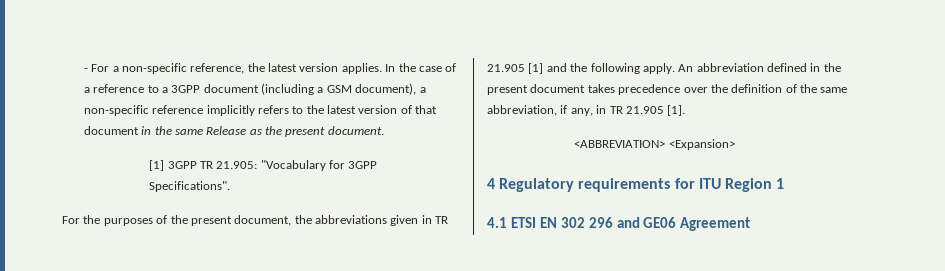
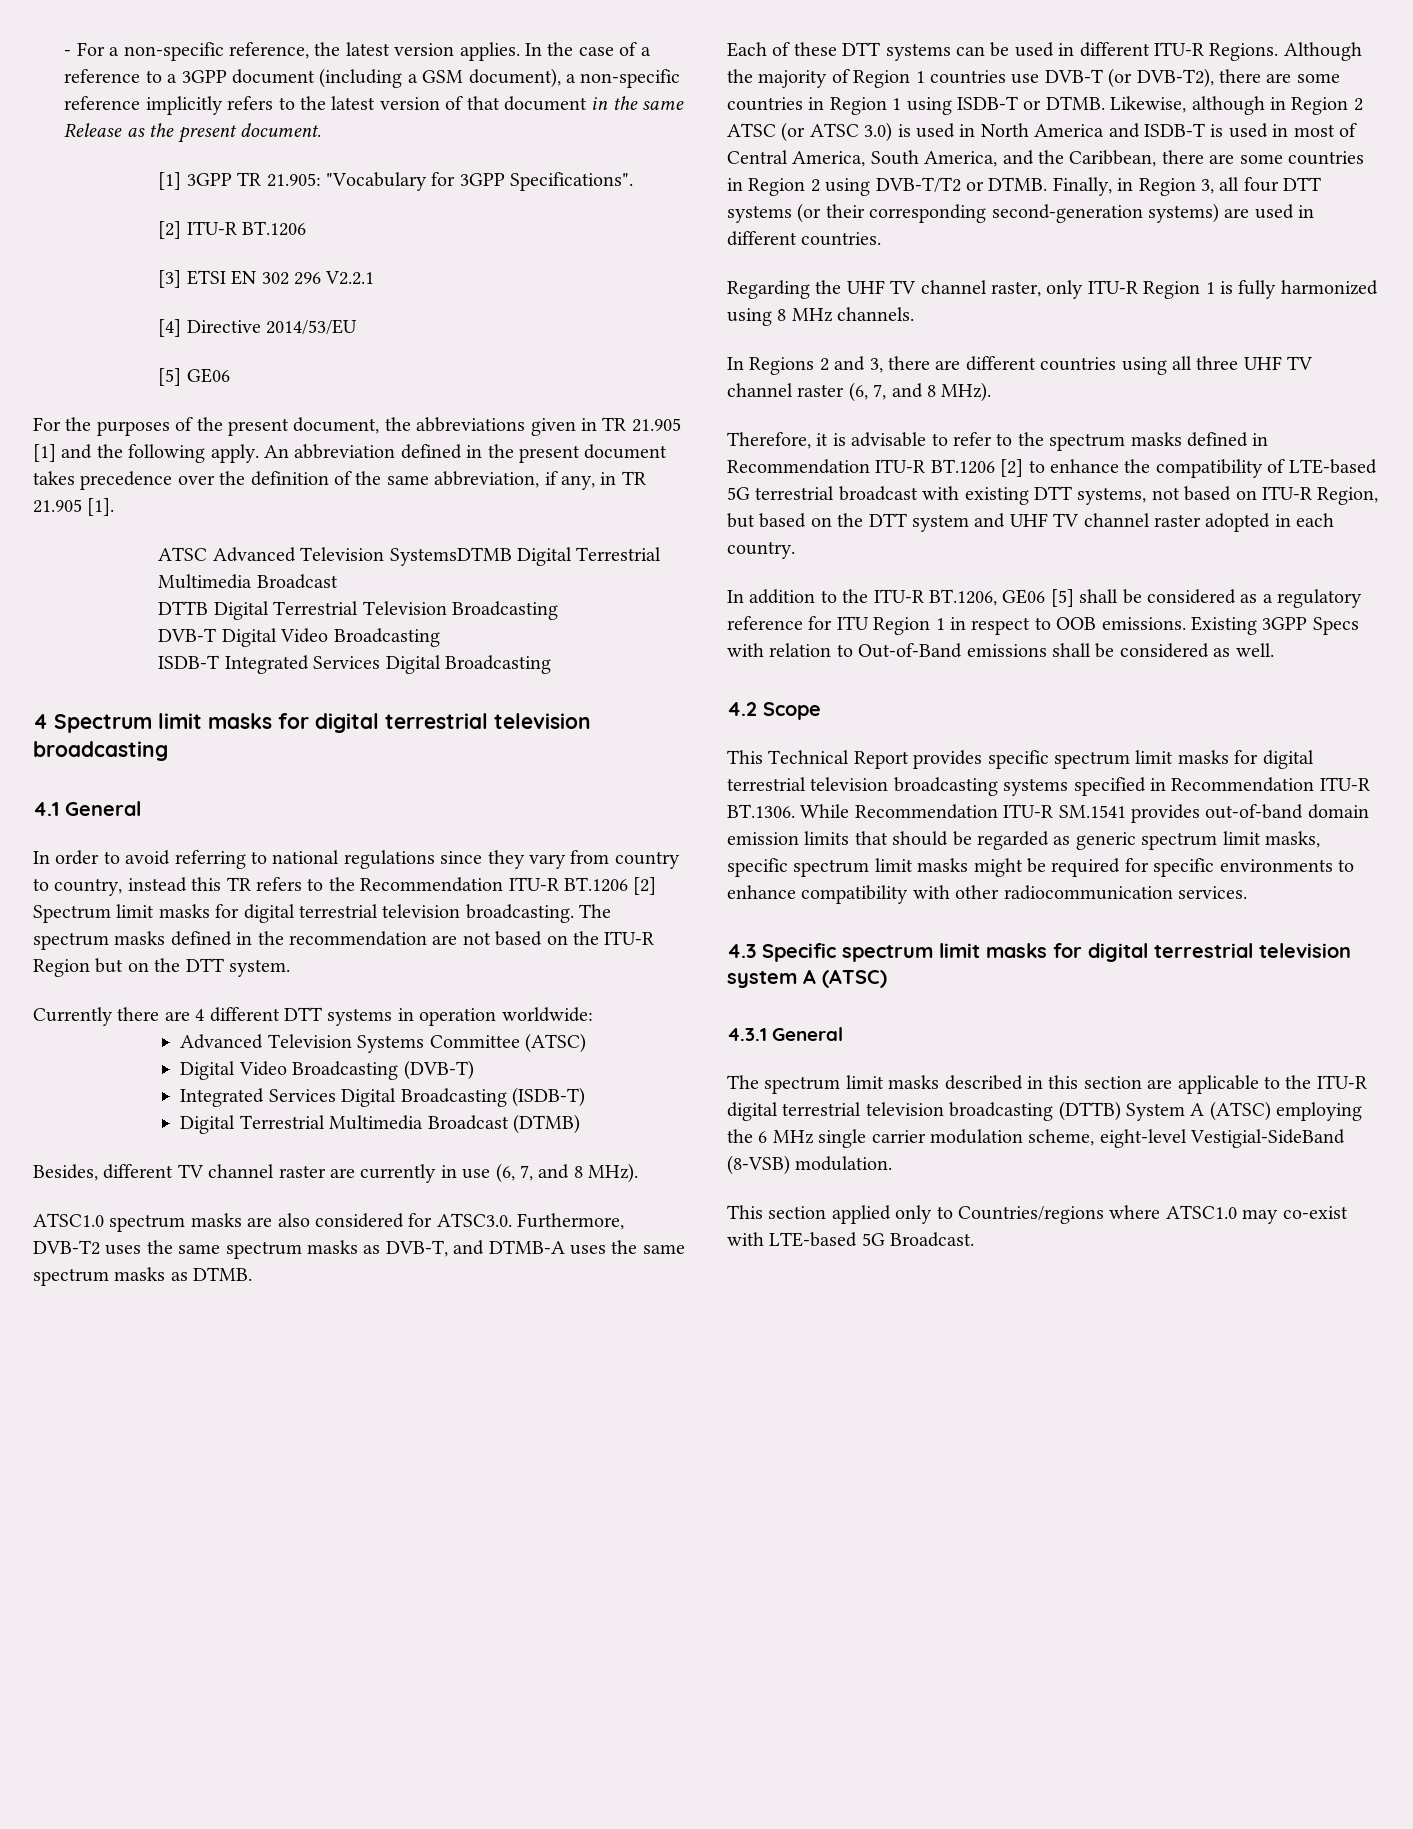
+ [2] ITU-R BT.1206
+ [3] ETSI EN 302 296 V2.2.1
+ [4] Directive 2014/53/EU
+ [5] GE06
- <ABBREVIATION> <Expansion>
- 4 Regulatory requirements for ITU Region 1
- 4.1 ETSI EN 302 296 and GE06 Agreement
+ ATSC Advanced Television SystemsDTMB Digital Terrestrial Multimedia Broadcast
+ DTTB Digital Terrestrial Television Broadcasting
+ DVB-T Digital Video Broadcasting
+ ISDB-T Integrated Services Digital Broadcasting
+ 4 Spectrum limit masks for digital terrestrial television broadcasting
+ 4.1 General
+ In order to avoid referring to national regulations since they vary from country to country, instead this TR refers to the Recommendation ITU-R BT.1206 [2] Spectrum limit masks for digital terrestrial television broadcasting. The spectrum masks defined in the recommendation are not based on the ITU-R Region but on the DTT system.
+ Currently there are 4 different DTT systems in operation worldwide:
+ Advanced Television Systems Committee (ATSC)
+ Digital Video Broadcasting (DVB-T)
+ Integrated Services Digital Broadcasting (ISDB-T)
+ Digital Terrestrial Multimedia Broadcast (DTMB)
+ Besides, different TV channel raster are currently in use (6, 7, and 8 MHz).
+ ATSC1.0 spectrum masks are also considered for ATSC3.0. Furthermore, DVB-T2 uses the same spectrum masks as DVB-T, and DTMB-A uses the same spectrum masks as DTMB.
+ Each of these DTT systems can be used in different ITU-R Regions. Although the majority of Region 1 countries use DVB-T (or DVB-T2), there are some countries in Region 1 using ISDB-T or DTMB. Likewise, although in Region 2 ATSC (or ATSC 3.0) is used in North America and ISDB-T is used in most of Central America, South America, and the Caribbean, there are some countries in Region 2 using DVB-T/T2 or DTMB. Finally, in Region 3, all four DTT systems (or their corresponding second-generation systems) are used in different countries.
+ Regarding the UHF TV channel raster, only ITU-R Region 1 is fully harmonized using 8 MHz channels.
+ In Regions 2 and 3, there are different countries using all three UHF TV channel raster (6, 7, and 8 MHz).
+ Therefore, it is advisable to refer to the spectrum masks defined in Recommendation ITU-R BT.1206 [2] to enhance the compatibility of LTE-based 5G terrestrial broadcast with existing DTT systems, not based on ITU-R Region, but based on the DTT system and UHF TV channel raster adopted in each country.
+ In addition to the ITU-R BT.1206, GE06 [5] shall be considered as a regulatory reference for ITU Region 1 in respect to OOB emissions. Existing 3GPP Specs with relation to Out-of-Band emissions shall be considered as well.
+ 4.2 Scope
+ This Technical Report provides specific spectrum limit masks for digital terrestrial television broadcasting systems specified in Recommendation ITU-R BT.1306. While Recommendation ITU-R SM.1541 provides out-of-band domain emission limits that should be regarded as generic spectrum limit masks, specific spectrum limit masks might be required for specific environments to enhance compatibility with other radiocommunication services.
+ 4.3 Specific spectrum limit masks for digital terrestrial television system A (ATSC)
+ 4.3.1 General
+ The spectrum limit masks described in this section are applicable to the ITU-R digital terrestrial television broadcasting (DTTB) System A (ATSC) employing the 6 MHz single carrier modulation scheme, eight-level Vestigial-SideBand (8-VSB) modulation.
+ This section applied only to Countries/regions where ATSC1.0 may co-exist with LTE-based 5G Broadcast.

